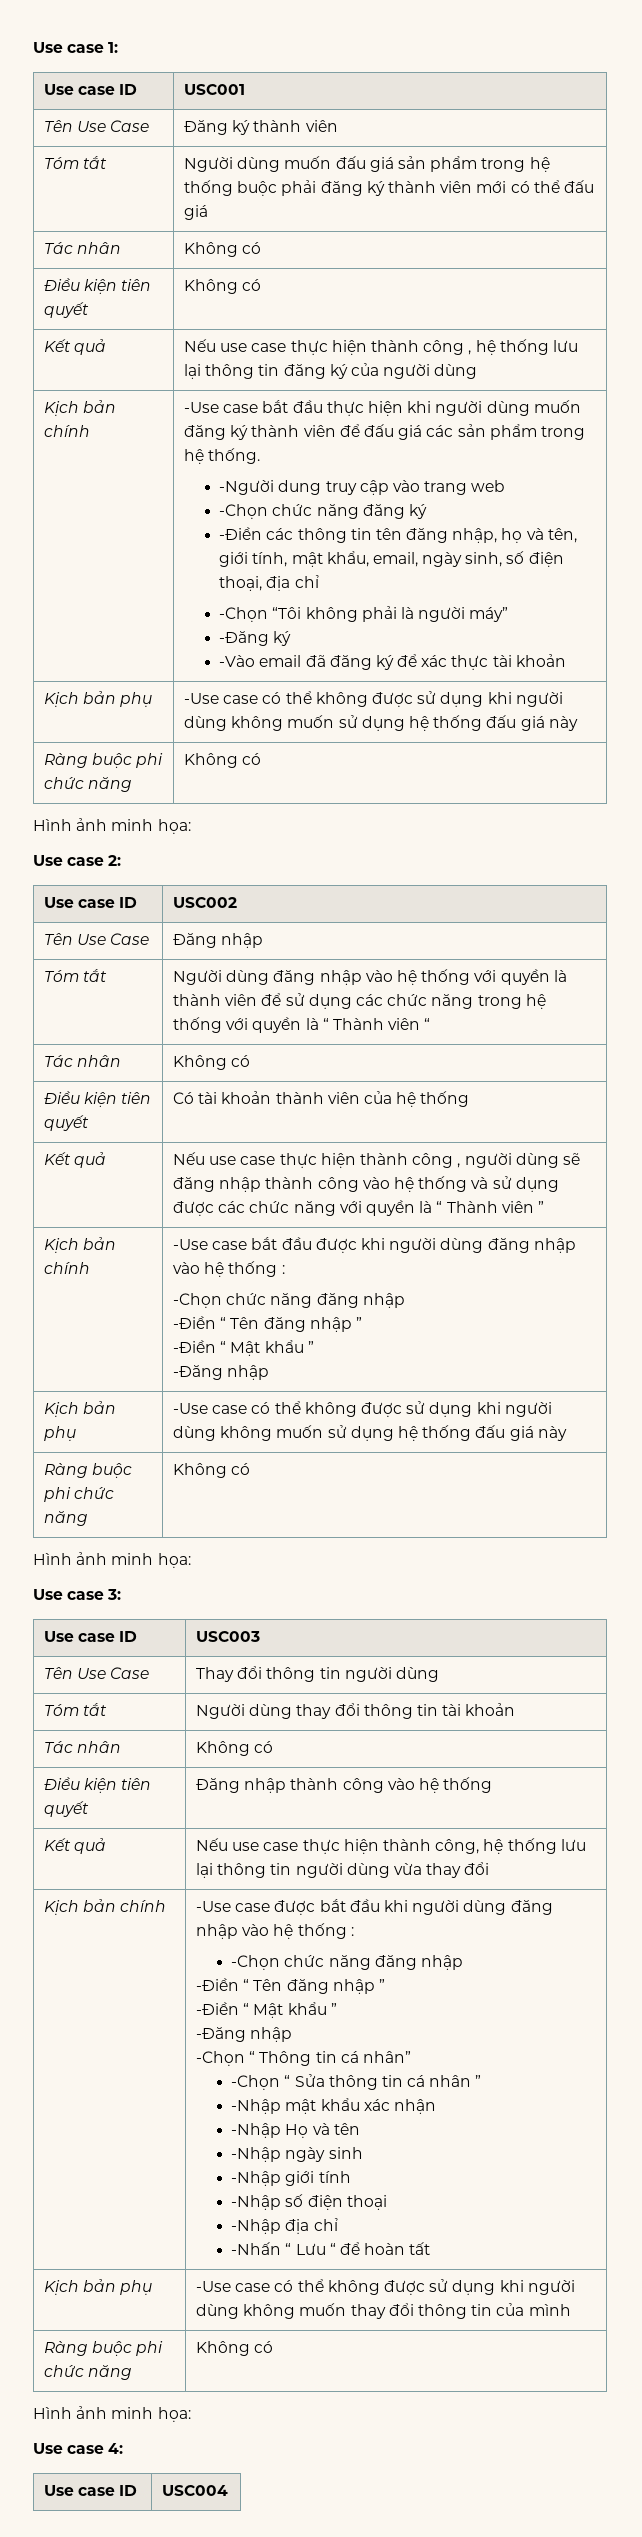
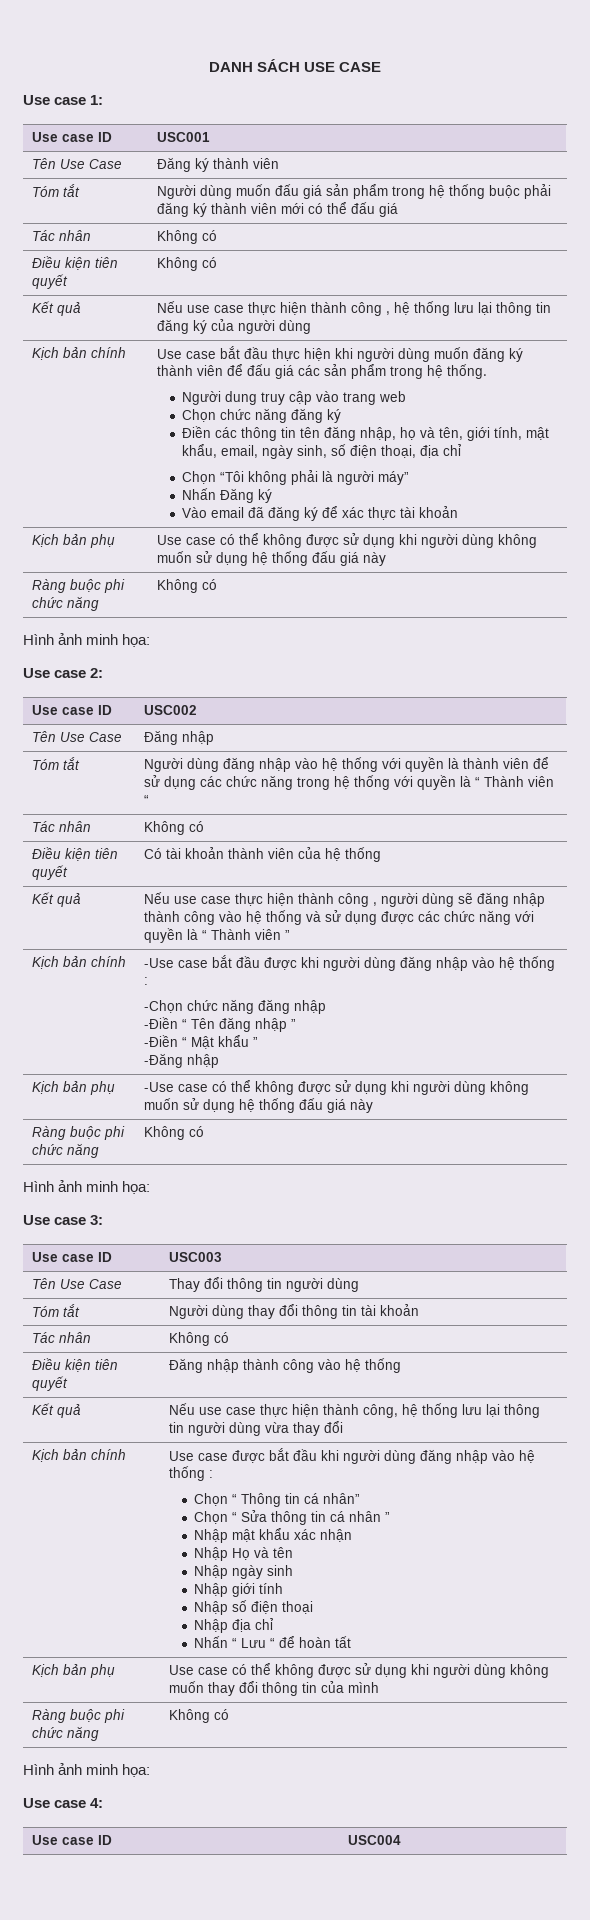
+ DANH SÁCH USE CASE
- -Use case bắt đầu thực hiện khi người dùng muốn đăng ký thành viên để đấu giá các sản phẩm trong hệ thống.
+ Use case bắt đầu thực hiện khi người dùng muốn đăng ký thành viên để đấu giá các sản phẩm trong hệ thống.
- -Người dung truy cập vào trang web
+ Người dung truy cập vào trang web
- -Chọn chức năng đăng ký
+ Chọn chức năng đăng ký
- -Điền các thông tin tên đăng nhập, họ và tên, giới tính, mật khẩu, email, ngày sinh, số điện thoại, địa chỉ
+ Điền các thông tin tên đăng nhập, họ và tên, giới tính, mật khẩu, email, ngày sinh, số điện thoại, địa chỉ
- -Chọn “Tôi không phải là người máy”
+ Chọn “Tôi không phải là người máy”
- -Đăng ký
- -Vào email đã đăng ký để xác thực tài khoản
- Kịch bản phụ | -Use case có thể không được sử dụng khi người dùng không muốn sử dụng hệ thống đấu giá này
+ Nhấn Đăng ký
+ Vào email đã đăng ký để xác thực tài khoản
+ Kịch bản phụ | Use case có thể không được sử dụng khi người dùng không muốn sử dụng hệ thống đấu giá này
- -Use case được bắt đầu khi người dùng đăng nhập vào hệ thống :
- -Chọn chức năng đăng nhập
- -Điền “ Tên đăng nhập ”
- -Điền “ Mật khẩu ”
- -Đăng nhập
- -Chọn “ Thông tin cá nhân”
+ Use case được bắt đầu khi người dùng đăng nhập vào hệ thống :
+ Chọn “ Thông tin cá nhân”
- -Chọn “ Sửa thông tin cá nhân ”
+ Chọn “ Sửa thông tin cá nhân ”
- -Nhập mật khẩu xác nhận
+ Nhập mật khẩu xác nhận
- -Nhập Họ và tên
+ Nhập Họ và tên
- -Nhập ngày sinh
+ Nhập ngày sinh
- -Nhập giới tính
+ Nhập giới tính
- -Nhập số điện thoại
+ Nhập số điện thoại
- -Nhập địa chỉ
- -Nhấn “ Lưu “ để hoàn tất
+ Nhập địa chỉ
+ Nhấn “ Lưu “ để hoàn tất
- Kịch bản phụ | -Use case có thể không được sử dụng khi người dùng không muốn thay đổi thông tin của mình
+ Kịch bản phụ | Use case có thể không được sử dụng khi người dùng không muốn thay đổi thông tin của mình

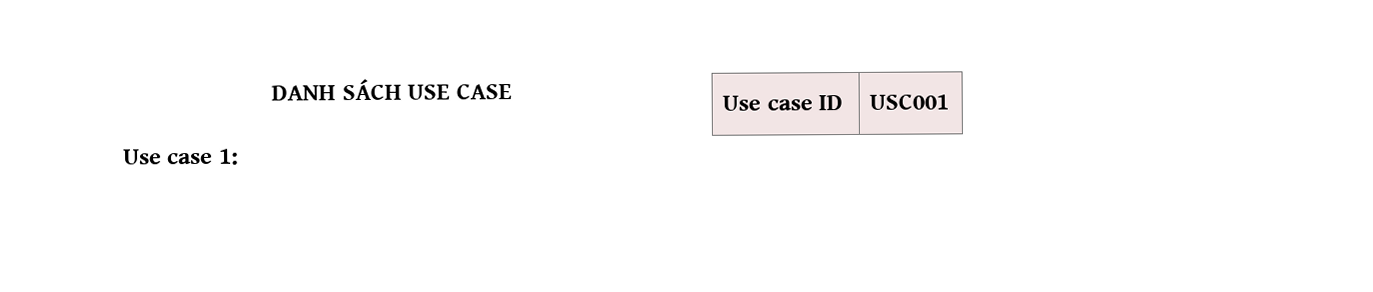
- Tên Use Case | Đăng ký thành viên
- Tóm tắt | Người dùng muốn đấu giá sản phẩm trong hệ thống buộc phải đăng ký thành viên mới có thể đấu giá
- Tác nhân | Không có
- Điều kiện tiên quyết | Không có
- Kết quả | Nếu use case thực hiện thành công , hệ thống lưu lại thông tin đăng ký của người dùng
- Kịch bản chính | Use case bắt đầu thực hiện khi người dùng muốn đăng ký thành viên để đấu giá các sản phẩm trong hệ thống.
- Người dung truy cập vào trang web
- Chọn chức năng đăng ký
- Điền các thông tin tên đăng nhập, họ và tên, giới tính, mật khẩu, email, ngày sinh, số điện thoại, địa chỉ
- Chọn “Tôi không phải là người máy”
- Nhấn Đăng ký
- Vào email đã đăng ký để xác thực tài khoản
- Kịch bản phụ | Use case có thể không được sử dụng khi người dùng không muốn sử dụng hệ thống đấu giá này
- Ràng buộc phi chức năng | Không có
- Hình ảnh minh họa:
- Use case 2:
- Use case ID | USC002
- Tên Use Case | Đăng nhập
- Tóm tắt | Người dùng đăng nhập vào hệ thống với quyền là thành viên để sử dụng các chức năng trong hệ thống với quyền là “ Thành viên “
- Tác nhân | Không có
- Điều kiện tiên quyết | Có tài khoản thành viên của hệ thống
- Kết quả | Nếu use case thực hiện thành công , người dùng sẽ đăng nhập thành công vào hệ thống và sử dụng được các chức năng với quyền là “ Thành viên ”
- Kịch bản chính | -Use case bắt đầu được khi người dùng đăng nhập vào hệ thống :
- -Chọn chức năng đăng nhập
- -Điền “ Tên đăng nhập ”
- -Điền “ Mật khẩu ”
- -Đăng nhập
- Kịch bản phụ | -Use case có thể không được sử dụng khi người dùng không muốn sử dụng hệ thống đấu giá này
- Ràng buộc phi chức năng | Không có
- Hình ảnh minh họa:
- Use case 3:
- Use case ID | USC003
- Tên Use Case | Thay đổi thông tin người dùng
- Tóm tắt | Người dùng thay đổi thông tin tài khoản
- Tác nhân | Không có
- Điều kiện tiên quyết | Đăng nhập thành công vào hệ thống
- Kết quả | Nếu use case thực hiện thành công, hệ thống lưu lại thông tin người dùng vừa thay đổi
- Kịch bản chính | Use case được bắt đầu khi người dùng đăng nhập vào hệ thống :
- Chọn “ Thông tin cá nhân”
- Chọn “ Sửa thông tin cá nhân ”
- Nhập mật khẩu xác nhận
- Nhập Họ và tên
- Nhập ngày sinh
- Nhập giới tính
- Nhập số điện thoại
- Nhập địa chỉ
- Nhấn “ Lưu “ để hoàn tất
- Kịch bản phụ | Use case có thể không được sử dụng khi người dùng không muốn thay đổi thông tin của mình
- Ràng buộc phi chức năng | Không có
- Hình ảnh minh họa:
- Use case 4:
- Use case ID | USC004

